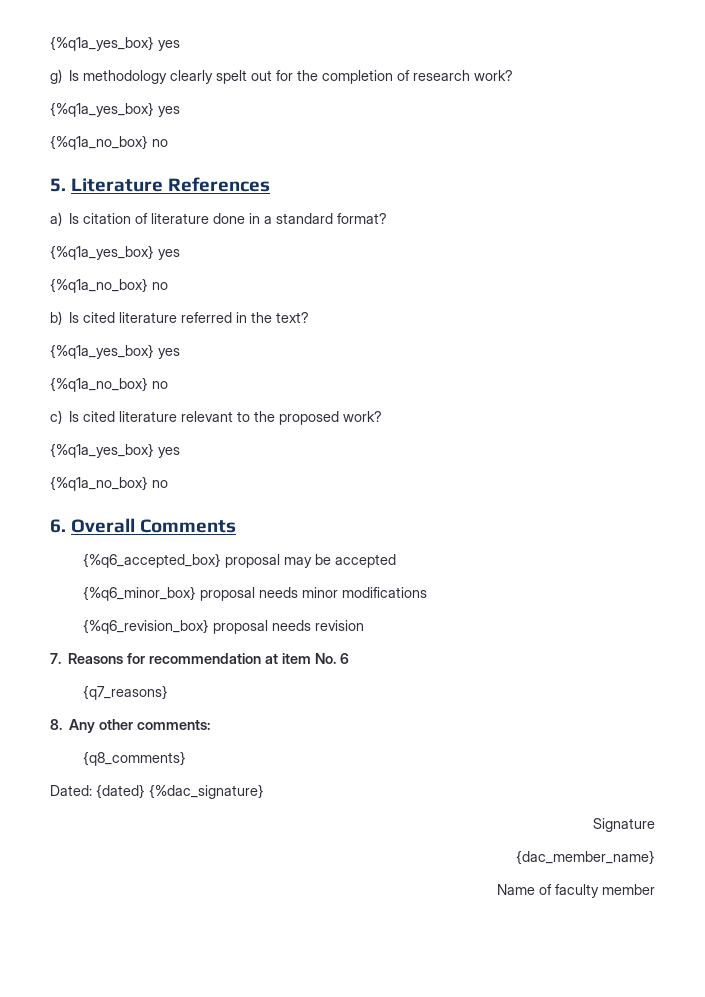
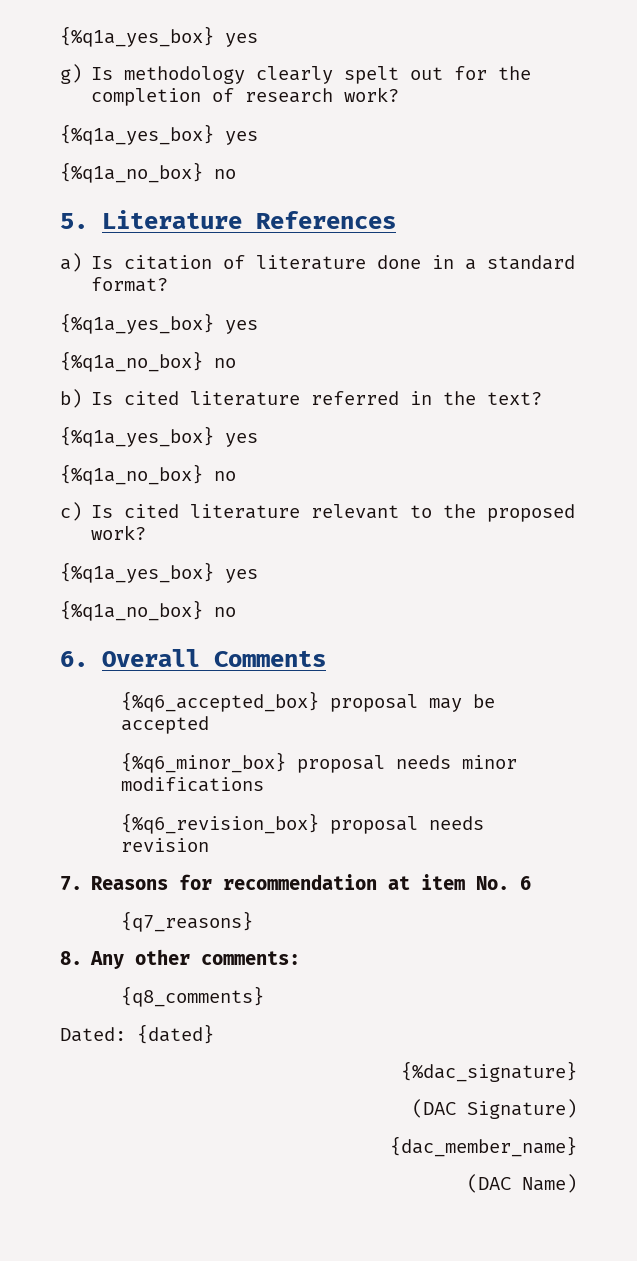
- Dated: {dated} {%dac_signature}
+ Dated: {dated}
+ {%dac_signature}
- Signature
+ (DAC Signature)
- Name of faculty member
+ (DAC Name)

